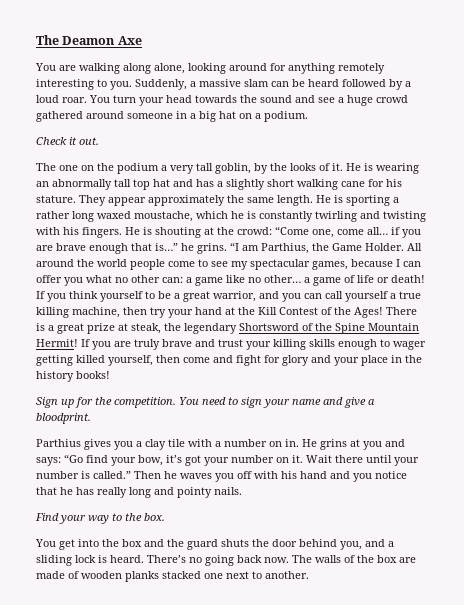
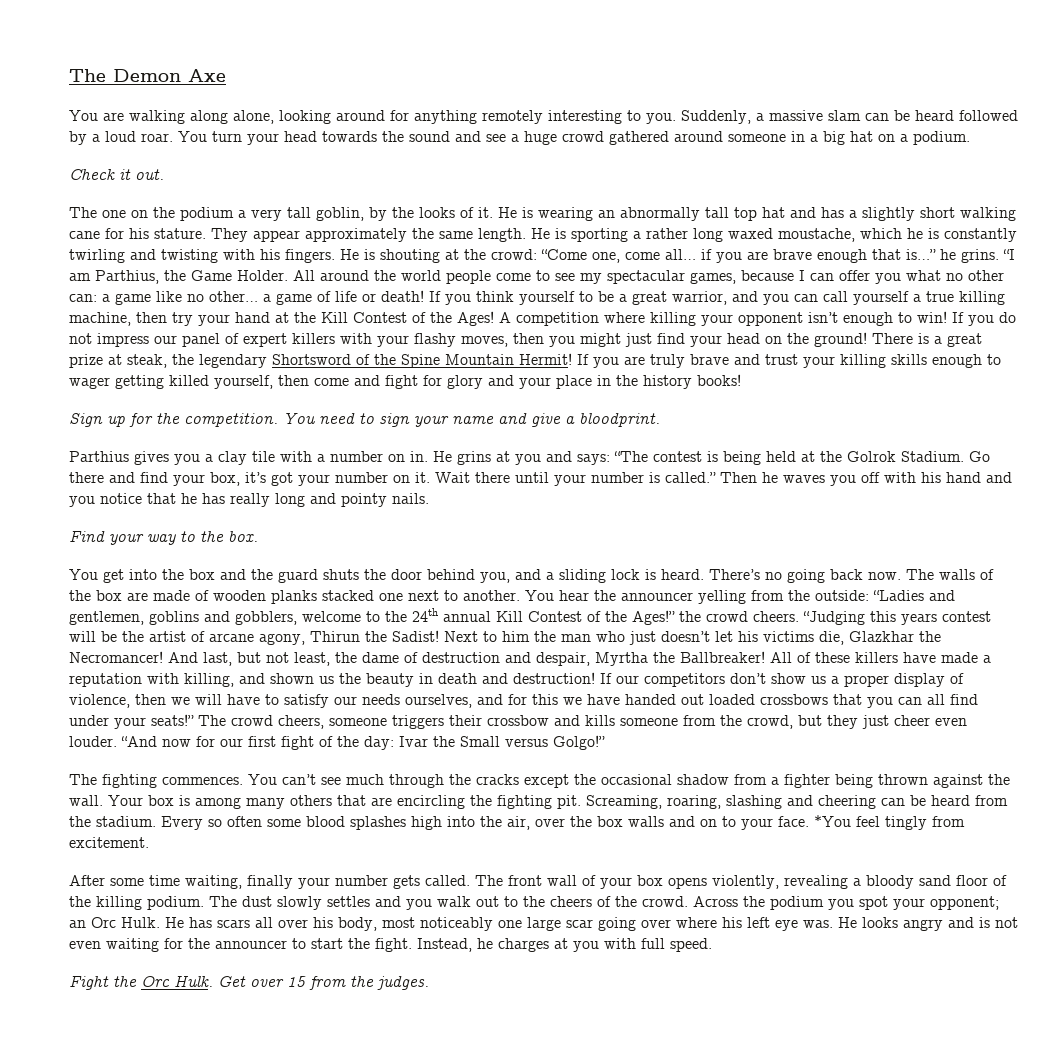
- The Deamon Axe
+ The Demon Axe
+ A competition where killing your opponent isn’t enough to win! If you do not impress our panel of expert killers with your flashy moves, then you might just find your head on the ground!
- He grins at you and says: “Go find your bow, it’s got your number on it.
+ He grins at you and says: “The contest is being held at the Golrok Stadium. Go there and find your box, it’s got your number on it.
+ You hear the announcer yelling from the outside: “Ladies and gentlemen, goblins and gobblers, welcome to the 24th annual Kill Contest of the Ages!” the crowd cheers. “Judging this years contest will be the artist of arcane agony, Thirun the Sadist! Next to him the man who just doesn’t let his victims die, Glazkhar the Necromancer! And last, but not least, the dame of destruction and despair, Myrtha the Ballbreaker! All of these killers have made a reputation with killing, and shown us the beauty in death and destruction! If our competitors don’t show us a proper display of violence, then we will have to satisfy our needs ourselves, and for this we have handed out loaded crossbows that you can all find under your seats!” The crowd cheers, someone triggers their crossbow and kills someone from the crowd, but they just cheer even louder. “And now for our first fight of the day: Ivar the Small versus Golgo!”
+ The fighting commences. You can’t see much through the cracks except the occasional shadow from a fighter being thrown against the wall. Your box is among many others that are encircling the fighting pit. Screaming, roaring, slashing and cheering can be heard from the stadium. Every so often some blood splashes high into the air, over the box walls and on to your face. *You feel tingly from excitement.
+ After some time waiting, finally your number gets called. The front wall of your box opens violently, revealing a bloody sand floor of the killing podium. The dust slowly settles and you walk out to the cheers of the crowd. Across the podium you spot your opponent; an Orc Hulk. He has scars all over his body, most noticeably one large scar going over where his left eye was. He looks angry and is not even waiting for the announcer to start the fight. Instead, he charges at you with full speed.
+ Fight the Orc Hulk. Get over 15 from the judges.

